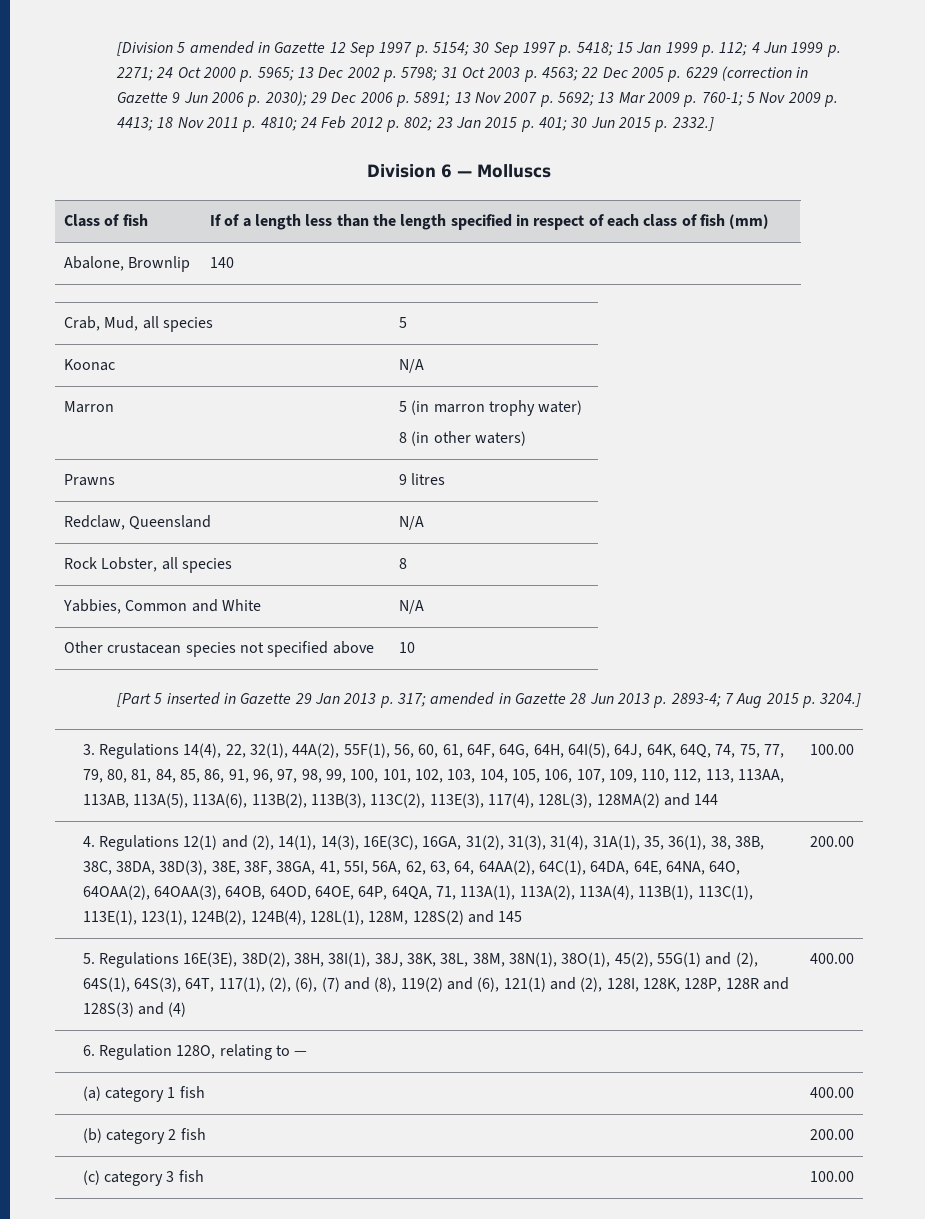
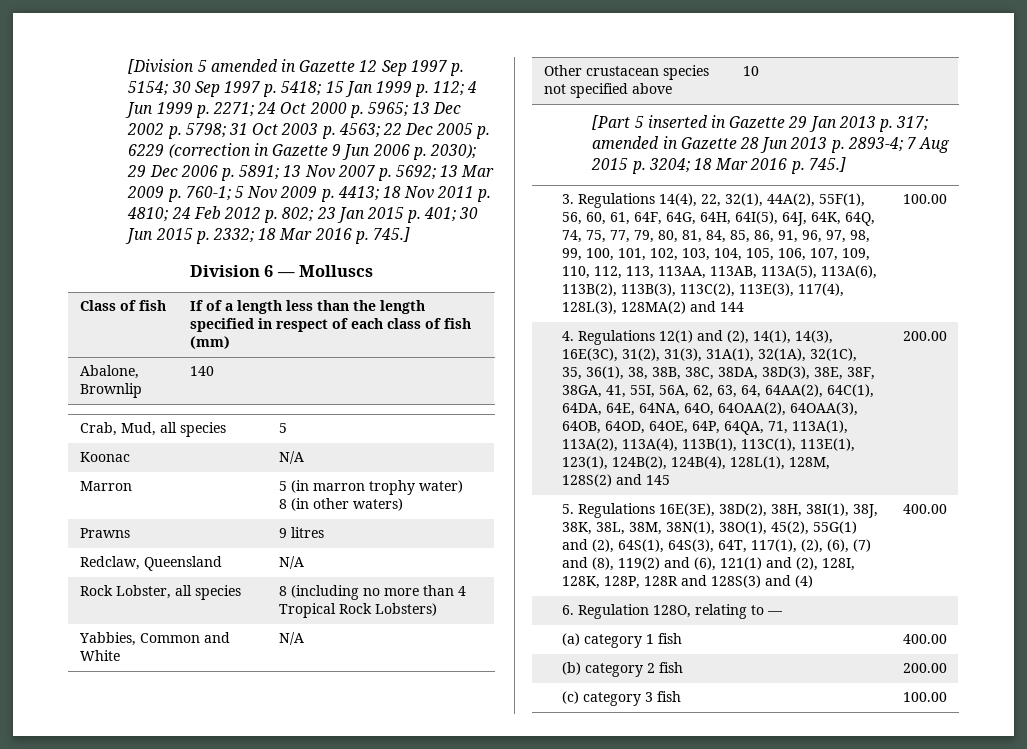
- 30 Jun 2015 p. 2332.]
+ 30 Jun 2015 p. 2332; 18 Mar 2016 p. 745.]
- Rock Lobster, all species | 8
+ Rock Lobster, all species | 8 (including no more than 4 Tropical Rock Lobsters)
- [Part 5 inserted in Gazette 29 Jan 2013 p. 317; amended in Gazette 28 Jun 2013 p. 2893-4; 7 Aug 2015 p. 3204.]
+ [Part 5 inserted in Gazette 29 Jan 2013 p. 317; amended in Gazette 28 Jun 2013 p. 2893-4; 7 Aug 2015 p. 3204; 18 Mar 2016 p. 745.]
- 4. Regulations 12(1) and (2), 14(1), 14(3), 16E(3C), 16GA, 31(2), 31(3), 31(4), 31A(1), 35, 36(1), 38, 38B, 38C, 38DA, 38D(3), 38E, 38F, 38GA, 41, 55I, 56A, 62, 63, 64, 64AA(2), 64C(1), 64DA, 64E, 64NA, 64O, 64OAA(2), 64OAA(3), 64OB, 64OD, 64OE, 64P, 64QA, 71, 113A(1), 113A(2), 113A(4), 113B(1), 113C(1), 113E(1), 123(1), 124B(2), 124B(4), 128L(1), 128M, 128S(2) and 145
+ 4. Regulations 12(1) and (2), 14(1), 14(3), 16E(3C), 31(2), 31(3), 31A(1), 32(1A), 32(1C), 35, 36(1), 38, 38B, 38C, 38DA, 38D(3), 38E, 38F, 38GA, 41, 55I, 56A, 62, 63, 64, 64AA(2), 64C(1), 64DA, 64E, 64NA, 64O, 64OAA(2), 64OAA(3), 64OB, 64OD, 64OE, 64P, 64QA, 71, 113A(1), 113A(2), 113A(4), 113B(1), 113C(1), 113E(1), 123(1), 124B(2), 124B(4), 128L(1), 128M, 128S(2) and 145

